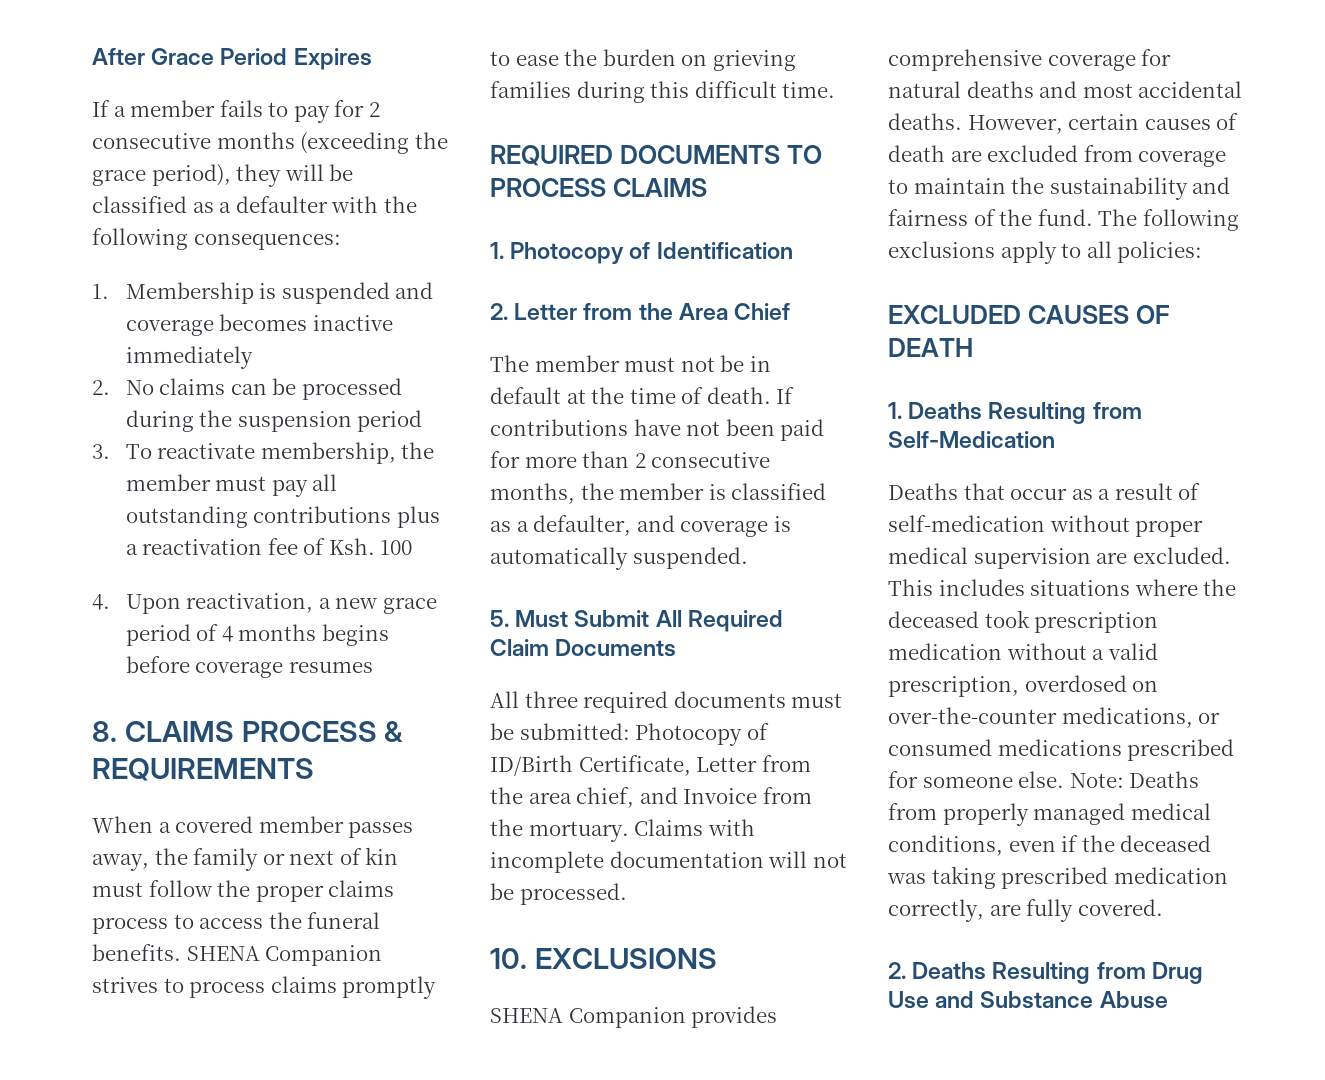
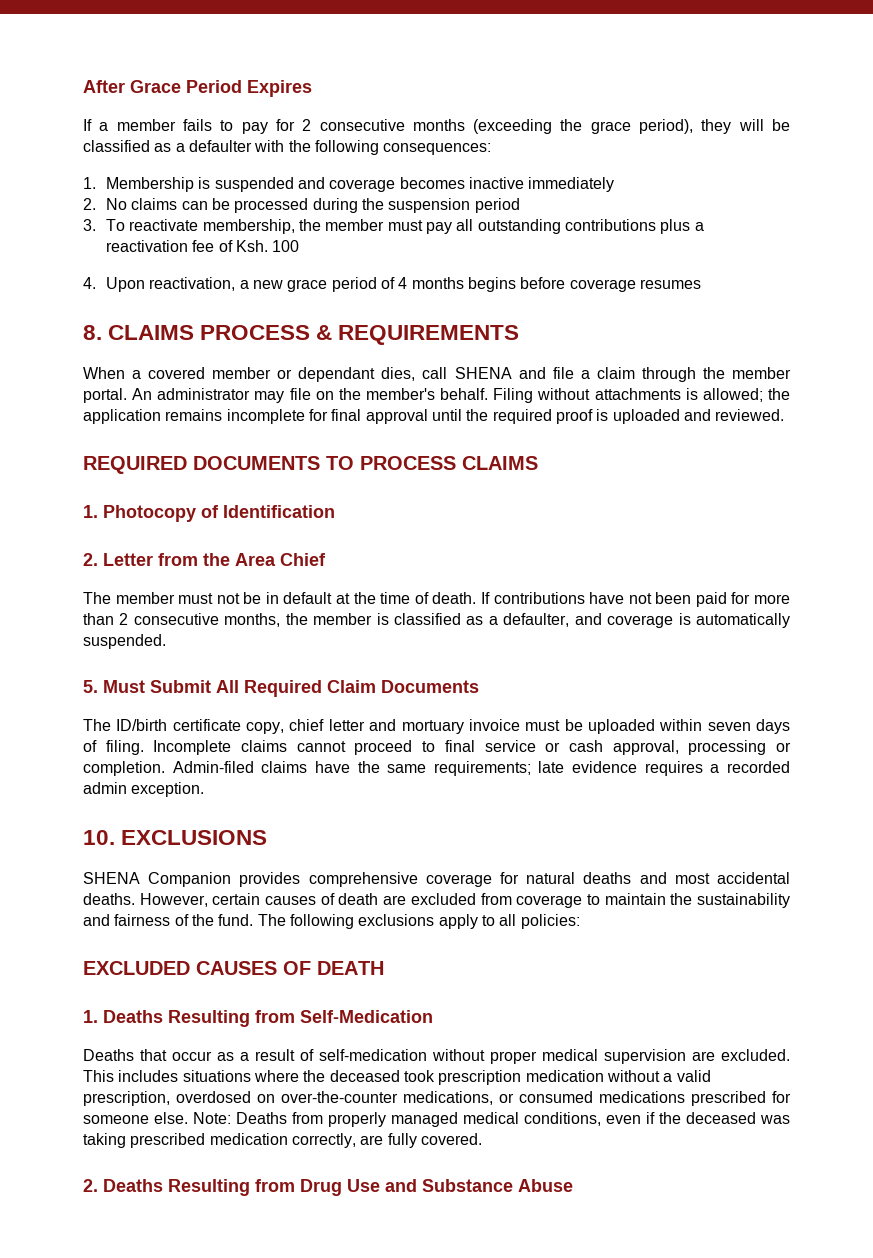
- When a covered member passes away, the family or next of kin must follow the proper claims process to access the funeral benefits. SHENA Companion strives to process claims promptly to ease the burden on grieving families during this difficult time.
+ When a covered member or dependant dies, call SHENA and file a claim through the member portal. An administrator may file on the member's behalf. Filing without attachments is allowed; the application remains incomplete for final approval until the required proof is uploaded and reviewed.
- All three required documents must be submitted: Photocopy of ID/Birth Certificate, Letter from the area chief, and Invoice from the mortuary. Claims with incomplete documentation will not be processed.
+ The ID/birth certificate copy, chief letter and mortuary invoice must be uploaded within seven days of filing. Incomplete claims cannot proceed to final service or cash approval, processing or completion. Admin-filed claims have the same requirements; late evidence requires a recorded admin exception.

